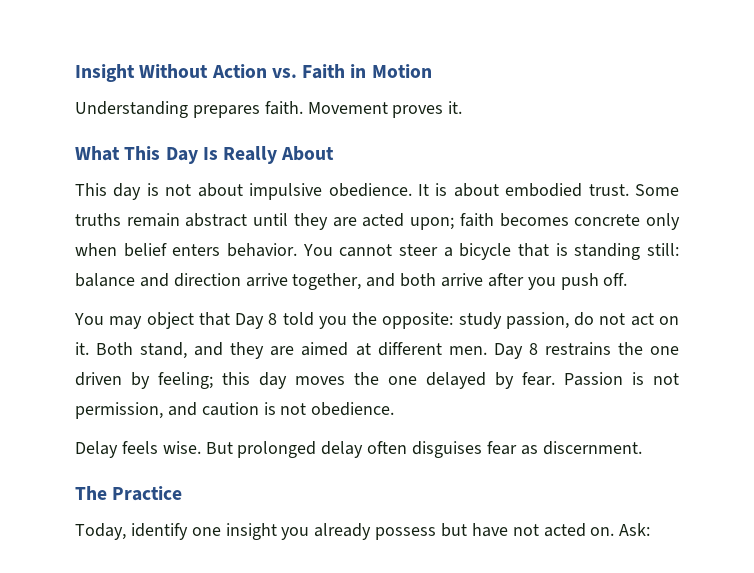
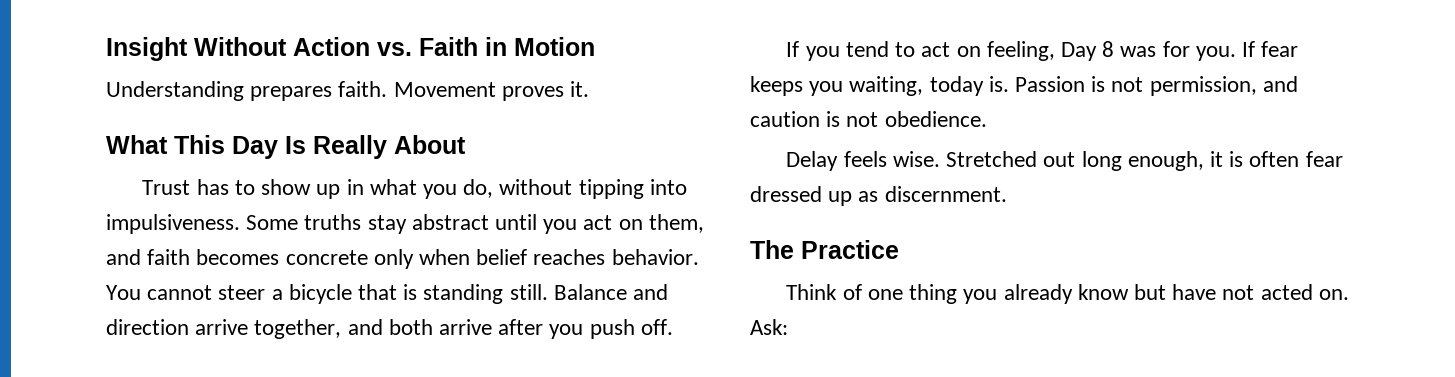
- This day is not about impulsive obedience. It is about embodied trust.
+ Trust has to show up in what you do, without tipping into impulsiveness.
- Some truths remain abstract until they are acted upon; faith becomes concrete only when belief enters behavior.
+ Some truths stay abstract until you act on them, and faith becomes concrete only when belief reaches behavior.
- You cannot steer a bicycle that is standing still: balance and direction arrive together, and both arrive after you push off.
+ You cannot steer a bicycle that is standing still. Balance and direction arrive together, and both arrive after you push off.
- You may object that Day 8 told you the opposite: study passion, do not act on it. Both stand, and they are aimed at different men. Day 8 restrains the one driven by feeling; this day moves the one delayed by fear.
+ If you tend to act on feeling, Day 8 was for you. If fear keeps you waiting, today is.
- But prolonged delay often disguises fear as discernment.
+ Stretched out long enough, it is often fear dressed up as discernment.
- Today, identify one insight you already possess but have not acted on.
+ Think of one thing you already know but have not acted on.

